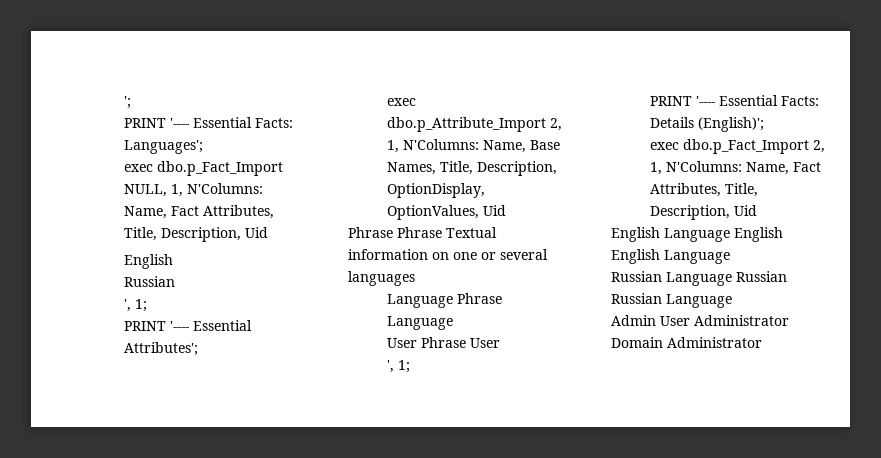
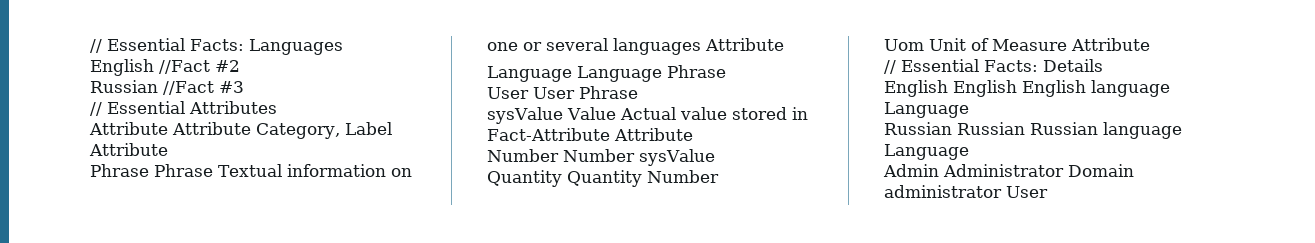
- ';
- PRINT '---- Essential Facts: Languages';
- exec dbo.p_Fact_Import NULL, 1, N'Columns: Name, Fact Attributes, Title, Description, Uid
- English
- Russian
- ', 1;
- PRINT '---- Essential Attributes';
- exec dbo.p_Attribute_Import 2, 1, N'Columns: Name, Base Names, Title, Description, OptionDisplay, OptionValues, Uid
+ // Essential Facts: Languages
+ English //Fact #2
+ Russian //Fact #3
+ // Essential Attributes
+ Attribute Attribute Category, Label Attribute
- Phrase Phrase Textual information on one or several languages
- Language Phrase Language
- User Phrase User
- ', 1;
- PRINT '---- Essential Facts: Details (English)';
- exec dbo.p_Fact_Import 2, 1, N'Columns: Name, Fact Attributes, Title, Description, Uid
- English Language English English Language
+ Phrase Phrase Textual information on one or several languages Attribute
+ Language Language Phrase
+ User User Phrase
+ sysValue Value Actual value stored in Fact-Attribute Attribute
+ Number Number sysValue
+ Quantity Quantity Number
+ Uom Unit of Measure Attribute
+ // Essential Facts: Details
+ English English English language Language
- Russian Language Russian Russian Language
+ Russian Russian Russian language Language
- Admin User Administrator Domain Administrator
+ Admin Administrator Domain administrator User

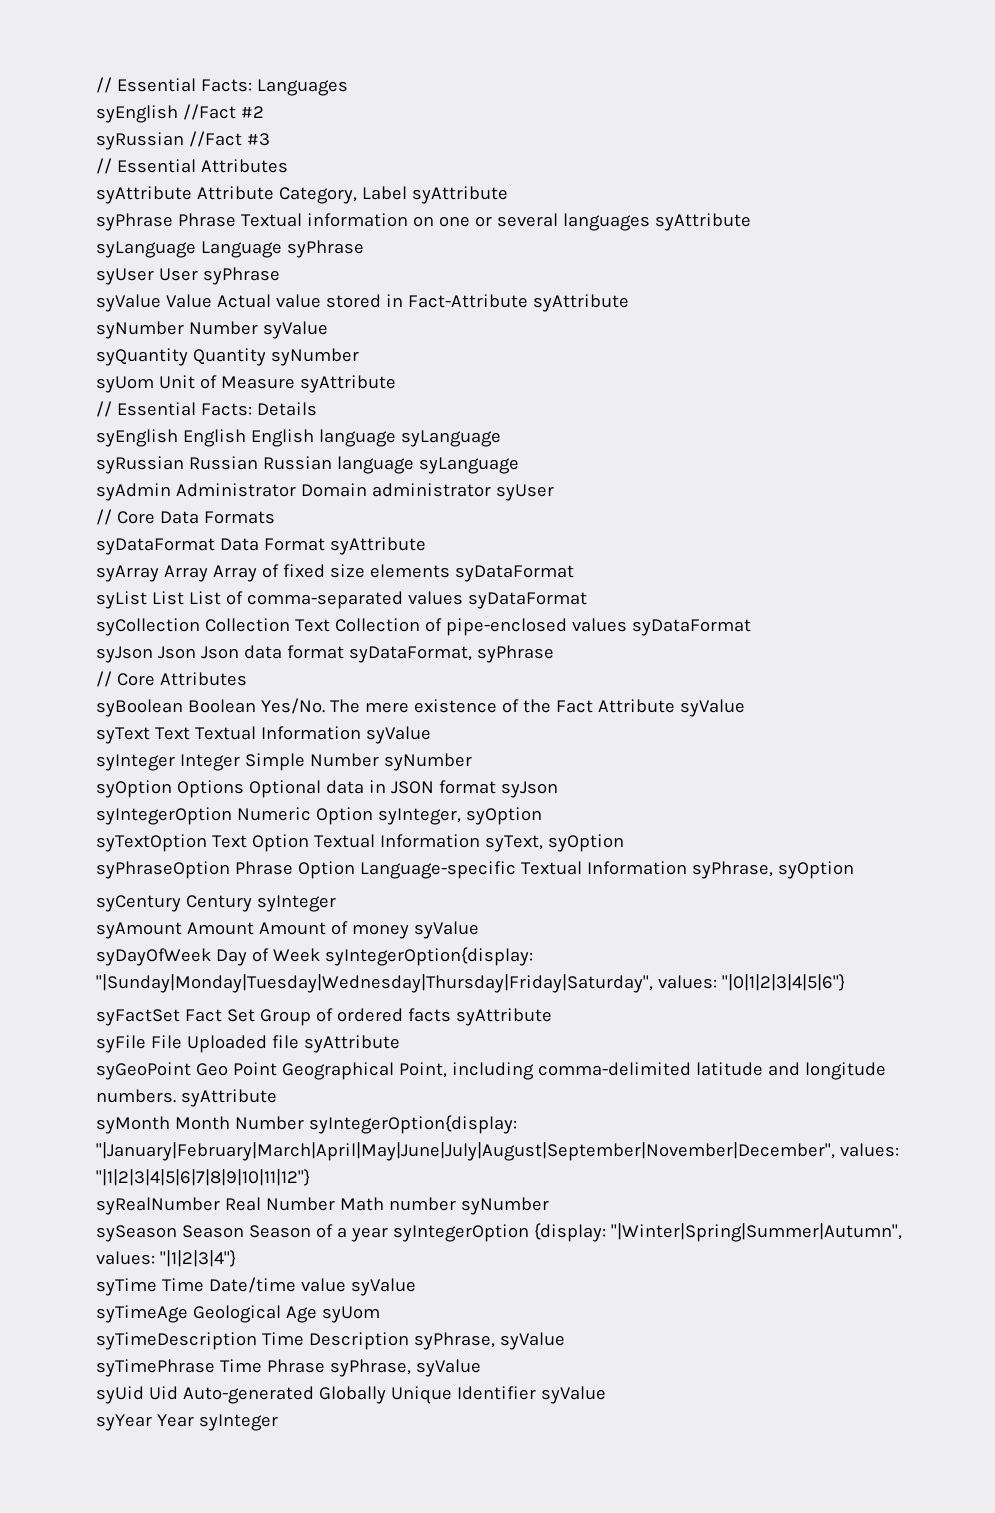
- English //Fact #2
+ syEnglish //Fact #2
- Russian //Fact #3
+ syRussian //Fact #3
- Attribute Attribute Category, Label Attribute
- Phrase Phrase Textual information on one or several languages Attribute
- Language Language Phrase
- User User Phrase
- sysValue Value Actual value stored in Fact-Attribute Attribute
- Number Number sysValue
- Quantity Quantity Number
- Uom Unit of Measure Attribute
+ syAttribute Attribute Category, Label syAttribute
+ syPhrase Phrase Textual information on one or several languages syAttribute
+ syLanguage Language syPhrase
+ syUser User syPhrase
+ syValue Value Actual value stored in Fact-Attribute syAttribute
+ syNumber Number syValue
+ syQuantity Quantity syNumber
+ syUom Unit of Measure syAttribute
- English English English language Language
- Russian Russian Russian language Language
- Admin Administrator Domain administrator User
+ syEnglish English English language syLanguage
+ syRussian Russian Russian language syLanguage
+ syAdmin Administrator Domain administrator syUser
+ // Core Data Formats
+ syDataFormat Data Format syAttribute
+ syArray Array Array of fixed size elements syDataFormat
+ syList List List of comma-separated values syDataFormat
+ syCollection Collection Text Collection of pipe-enclosed values syDataFormat
+ syJson Json Json data format syDataFormat, syPhrase
+ // Core Attributes
+ syBoolean Boolean Yes/No. The mere existence of the Fact Attribute syValue
+ syText Text Textual Information syValue
+ syInteger Integer Simple Number syNumber
+ syOption Options Optional data in JSON format syJson
+ syIntegerOption Numeric Option syInteger, syOption
+ syTextOption Text Option Textual Information syText, syOption
+ syPhraseOption Phrase Option Language-specific Textual Information syPhrase, syOption
+ syCentury Century syInteger
+ syAmount Amount Amount of money syValue
+ syDayOfWeek Day of Week syIntegerOption{display: "|Sunday|Monday|Tuesday|Wednesday|Thursday|Friday|Saturday", values: "|0|1|2|3|4|5|6"}
+ syFactSet Fact Set Group of ordered facts syAttribute
+ syFile File Uploaded file syAttribute
+ syGeoPoint Geo Point Geographical Point, including comma-delimited latitude and longitude numbers. syAttribute
+ syMonth Month Number syIntegerOption{display: "|January|February|March|April|May|June|July|August|September|November|December", values: "|1|2|3|4|5|6|7|8|9|10|11|12"}
+ syRealNumber Real Number Math number syNumber
+ sySeason Season Season of a year syIntegerOption {display: "|Winter|Spring|Summer|Autumn", values: "|1|2|3|4"}
+ syTime Time Date/time value syValue
+ syTimeAge Geological Age syUom
+ syTimeDescription Time Description syPhrase, syValue
+ syTimePhrase Time Phrase syPhrase, syValue
+ syUid Uid Auto-generated Globally Unique Identifier syValue
+ syYear Year syInteger

